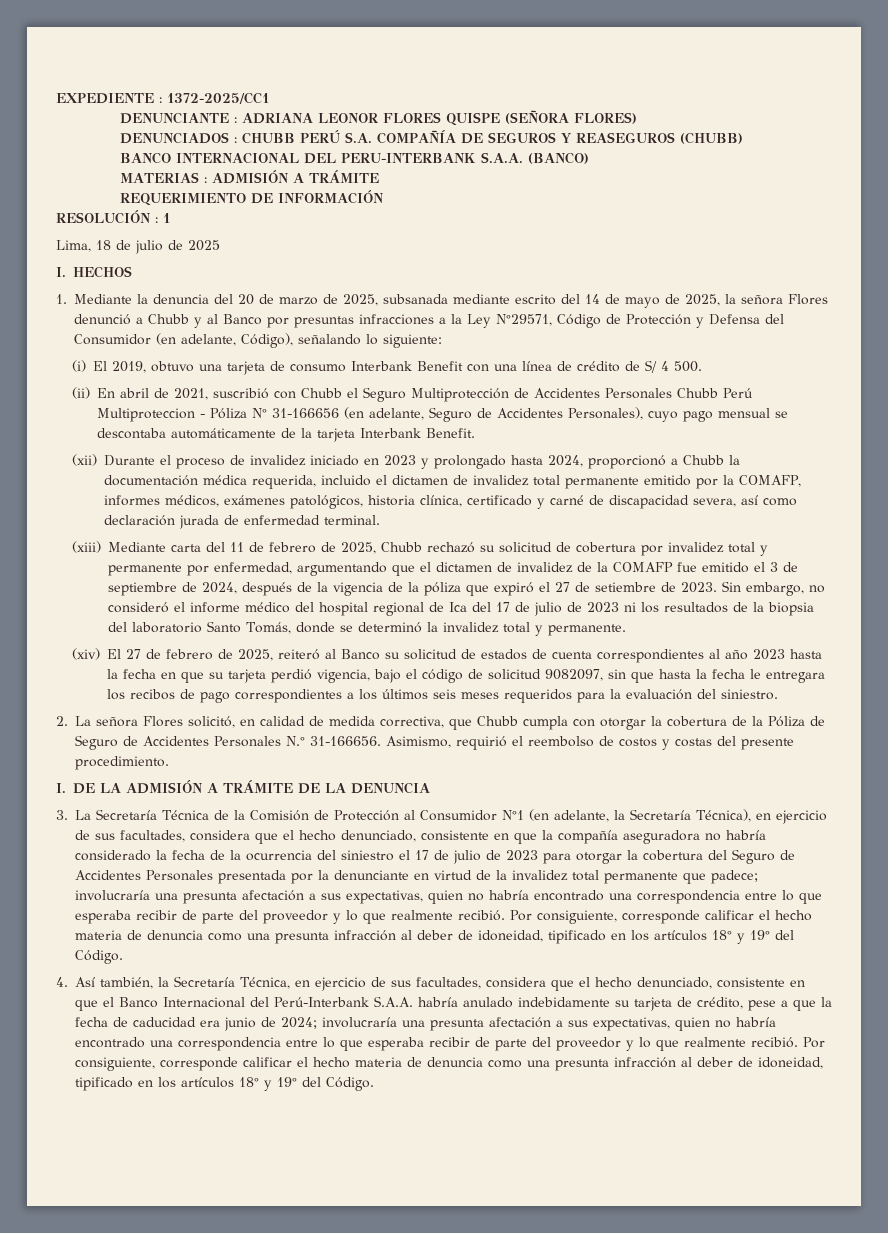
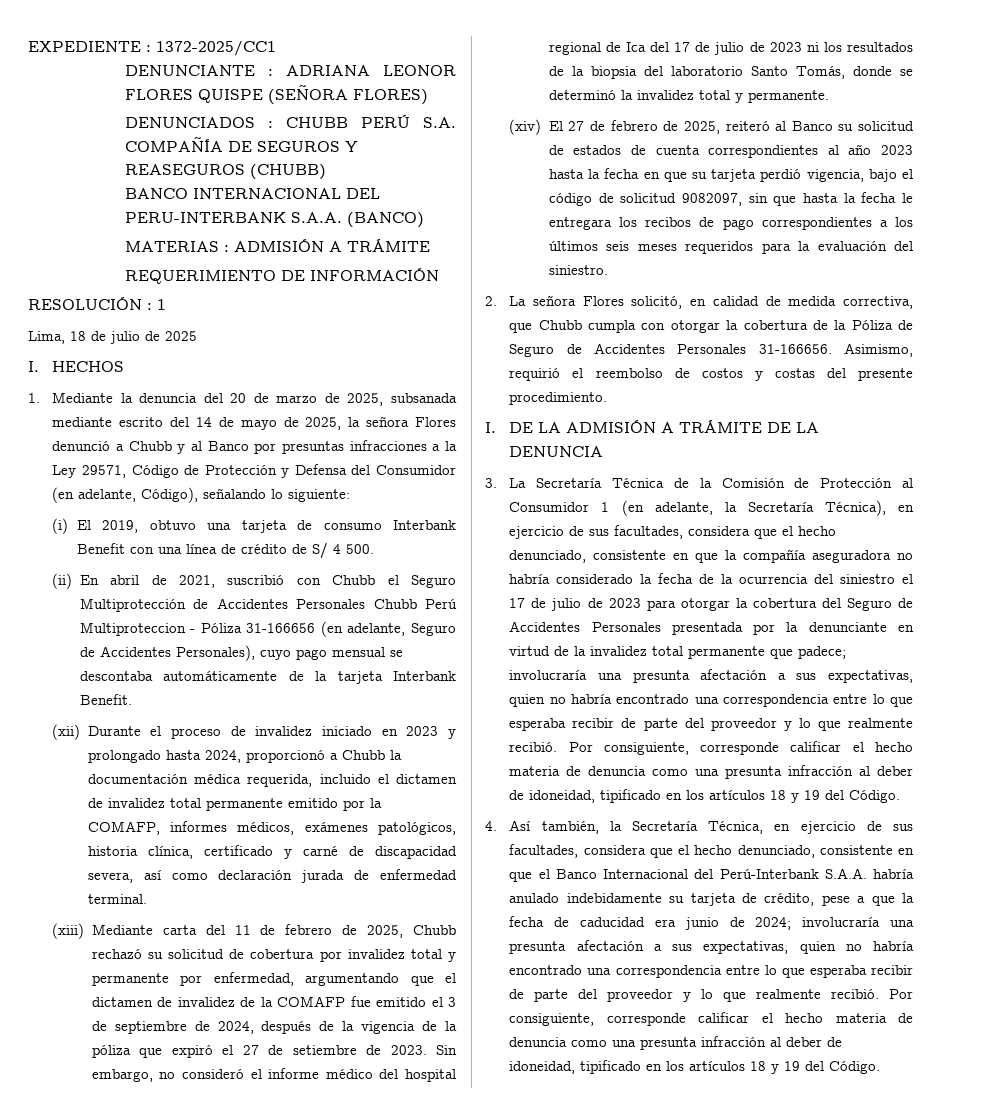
- 1. Mediante la denuncia del 20 de marzo de 2025, subsanada mediante escrito del 14 de mayo de 2025, la señora Flores denunció a Chubb y al Banco por presuntas infracciones a la Ley N°29571, Código de Protección y Defensa del Consumidor (en adelante, Código), señalando lo siguiente:
+ 1. Mediante la denuncia del 20 de marzo de 2025, subsanada mediante escrito del 14 de mayo de 2025, la señora Flores denunció a Chubb y al Banco por presuntas infracciones a la Ley 29571, Código de Protección y Defensa del Consumidor (en adelante, Código), señalando lo siguiente:
- (ii) En abril de 2021, suscribió con Chubb el Seguro Multiprotección de Accidentes Personales Chubb Perú Multiproteccion - Póliza N° 31-166656 (en adelante, Seguro de Accidentes Personales), cuyo pago mensual se descontaba automáticamente de la tarjeta Interbank Benefit.
+ (ii) En abril de 2021, suscribió con Chubb el Seguro Multiprotección de Accidentes Personales Chubb Perú Multiproteccion - Póliza 31-166656 (en adelante, Seguro de Accidentes Personales), cuyo pago mensual se descontaba automáticamente de la tarjeta Interbank Benefit.
- 2. La señora Flores solicitó, en calidad de medida correctiva, que Chubb cumpla con otorgar la cobertura de la Póliza de Seguro de Accidentes Personales N.° 31-166656.
+ 2. La señora Flores solicitó, en calidad de medida correctiva, que Chubb cumpla con otorgar la cobertura de la Póliza de Seguro de Accidentes Personales 31-166656.
- 3. La Secretaría Técnica de la Comisión de Protección al Consumidor N°1 (en adelante, la Secretaría Técnica), en ejercicio de sus facultades, considera que el hecho denunciado, consistente en que la compañía aseguradora no habría considerado la fecha de la ocurrencia del siniestro el 17 de julio de 2023 para otorgar la cobertura del Seguro de Accidentes Personales presentada por la denunciante en virtud de la invalidez total permanente que padece; involucraría una presunta afectación a sus expectativas, quien no habría encontrado una correspondencia entre lo que esperaba recibir de parte del proveedor y lo que realmente recibió. Por consiguiente, corresponde calificar el hecho materia de denuncia como una presunta infracción al deber de idoneidad, tipificado en los artículos 18° y 19° del Código.
+ 3. La Secretaría Técnica de la Comisión de Protección al Consumidor 1 (en adelante, la Secretaría Técnica), en ejercicio de sus facultades, considera que el hecho denunciado, consistente en que la compañía aseguradora no habría considerado la fecha de la ocurrencia del siniestro el 17 de julio de 2023 para otorgar la cobertura del Seguro de Accidentes Personales presentada por la denunciante en virtud de la invalidez total permanente que padece; involucraría una presunta afectación a sus expectativas, quien no habría encontrado una correspondencia entre lo que esperaba recibir de parte del proveedor y lo que realmente recibió. Por consiguiente, corresponde calificar el hecho materia de denuncia como una presunta infracción al deber de idoneidad, tipificado en los artículos 18 y 19 del Código.
- 4. Así también, la Secretaría Técnica, en ejercicio de sus facultades, considera que el hecho denunciado, consistente en que el Banco Internacional del Perú-Interbank S.A.A. habría anulado indebidamente su tarjeta de crédito, pese a que la fecha de caducidad era junio de 2024; involucraría una presunta afectación a sus expectativas, quien no habría encontrado una correspondencia entre lo que esperaba recibir de parte del proveedor y lo que realmente recibió. Por consiguiente, corresponde calificar el hecho materia de denuncia como una presunta infracción al deber de idoneidad, tipificado en los artículos 18° y 19° del Código.
+ 4. Así también, la Secretaría Técnica, en ejercicio de sus facultades, considera que el hecho denunciado, consistente en que el Banco Internacional del Perú-Interbank S.A.A. habría anulado indebidamente su tarjeta de crédito, pese a que la fecha de caducidad era junio de 2024; involucraría una presunta afectación a sus expectativas, quien no habría encontrado una correspondencia entre lo que esperaba recibir de parte del proveedor y lo que realmente recibió. Por consiguiente, corresponde calificar el hecho materia de denuncia como una presunta infracción al deber de idoneidad, tipificado en los artículos 18 y 19 del Código.

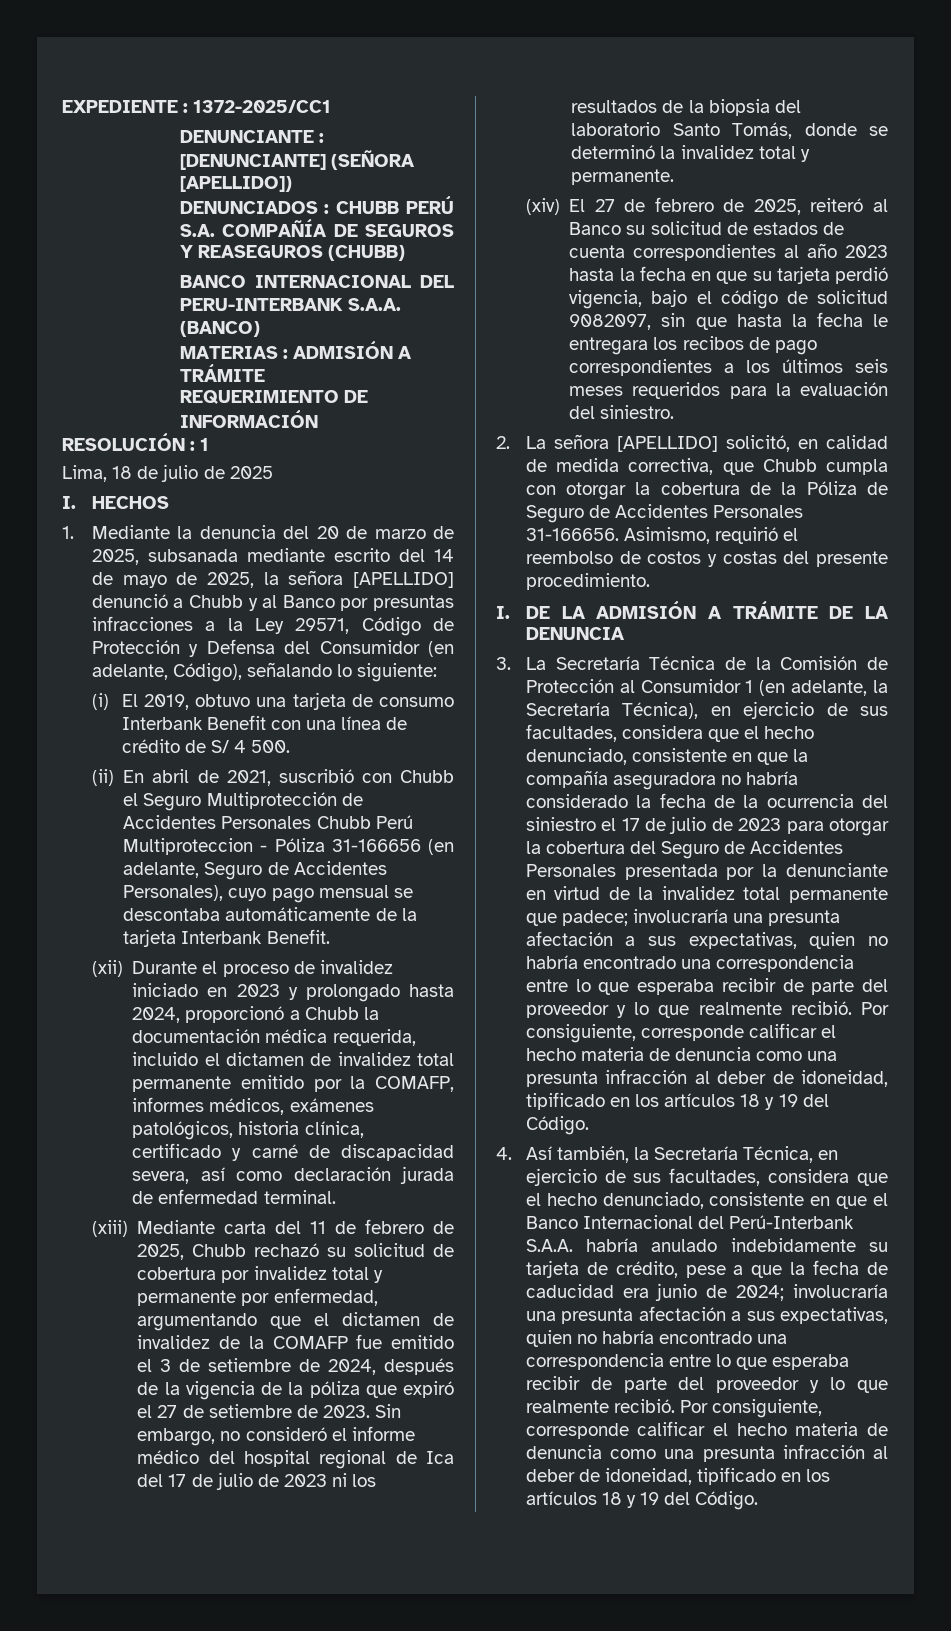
- DENUNCIANTE : ADRIANA LEONOR FLORES QUISPE (SEÑORA FLORES)
+ DENUNCIANTE : [DENUNCIANTE] (SEÑORA [APELLIDO])
- 1. Mediante la denuncia del 20 de marzo de 2025, subsanada mediante escrito del 14 de mayo de 2025, la señora Flores denunció a Chubb y al Banco por presuntas infracciones a la Ley 29571, Código de Protección y Defensa del Consumidor (en adelante, Código), señalando lo siguiente:
+ 1. Mediante la denuncia del 20 de marzo de 2025, subsanada mediante escrito del 14 de mayo de 2025, la señora [APELLIDO] denunció a Chubb y al Banco por presuntas infracciones a la Ley 29571, Código de Protección y Defensa del Consumidor (en adelante, Código), señalando lo siguiente:
- (xiii) Mediante carta del 11 de febrero de 2025, Chubb rechazó su solicitud de cobertura por invalidez total y permanente por enfermedad, argumentando que el dictamen de invalidez de la COMAFP fue emitido el 3 de septiembre de 2024, después de la vigencia de la póliza que expiró el 27 de setiembre de 2023.
+ (xiii) Mediante carta del 11 de febrero de 2025, Chubb rechazó su solicitud de cobertura por invalidez total y permanente por enfermedad, argumentando que el dictamen de invalidez de la COMAFP fue emitido el 3 de setiembre de 2024, después de la vigencia de la póliza que expiró el 27 de setiembre de 2023.
- 2. La señora Flores solicitó, en calidad de medida correctiva, que Chubb cumpla con otorgar la cobertura de la Póliza de Seguro de Accidentes Personales 31-166656.
+ 2. La señora [APELLIDO] solicitó, en calidad de medida correctiva, que Chubb cumpla con otorgar la cobertura de la Póliza de Seguro de Accidentes Personales 31-166656.

